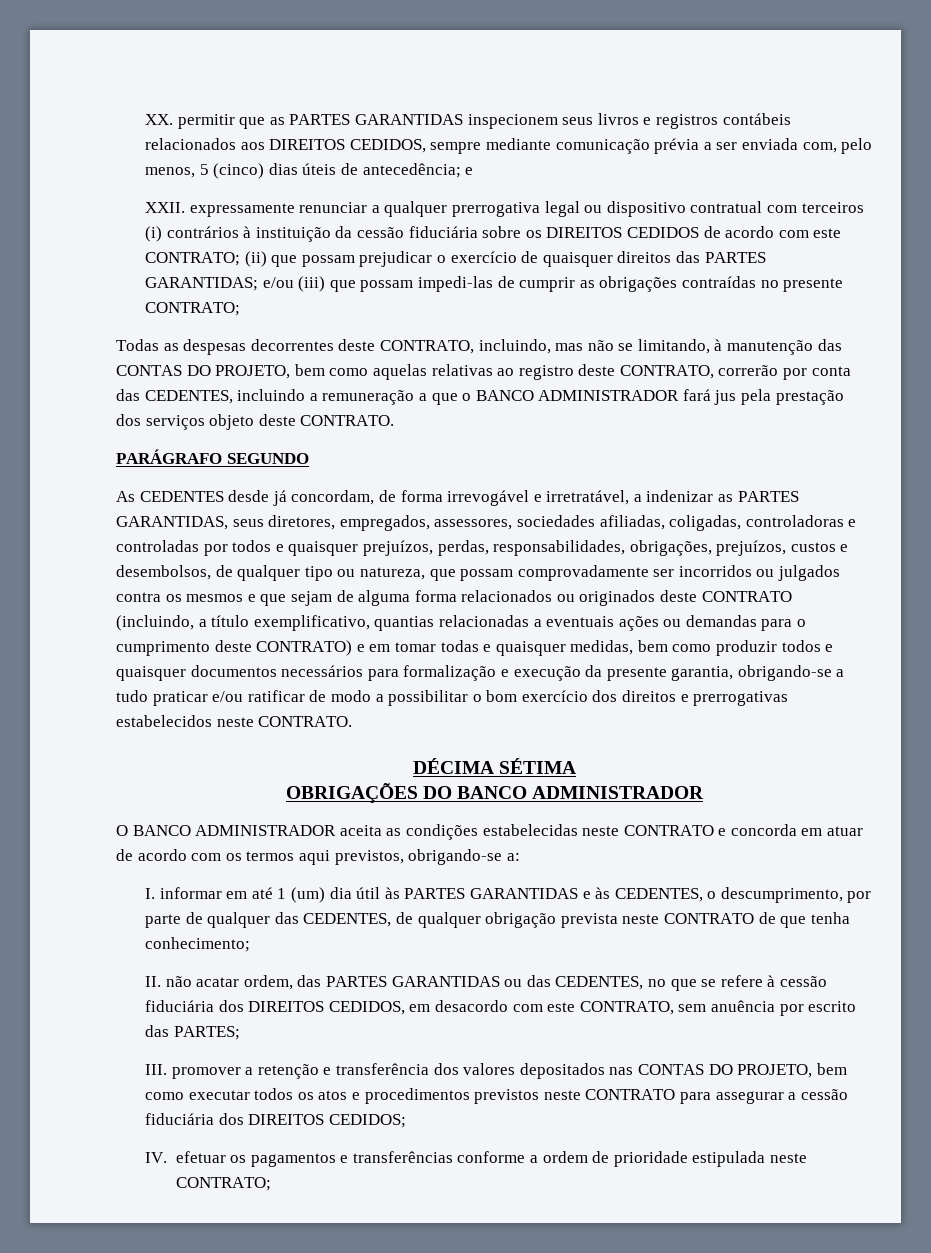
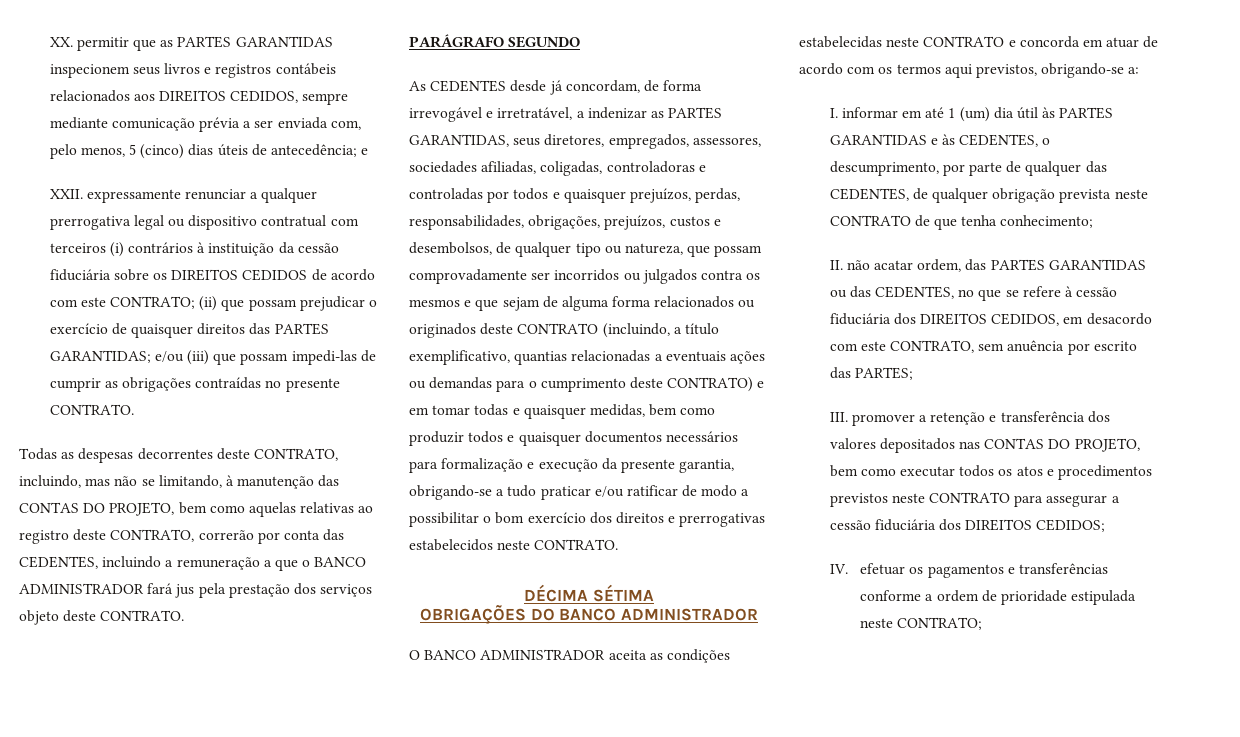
- XXII. expressamente renunciar a qualquer prerrogativa legal ou dispositivo contratual com terceiros (i) contrários à instituição da cessão fiduciária sobre os DIREITOS CEDIDOS de acordo com este CONTRATO; (ii) que possam prejudicar o exercício de quaisquer direitos das PARTES GARANTIDAS; e/ou (iii) que possam impedi-las de cumprir as obrigações contraídas no presente CONTRATO;
+ XXII. expressamente renunciar a qualquer prerrogativa legal ou dispositivo contratual com terceiros (i) contrários à instituição da cessão fiduciária sobre os DIREITOS CEDIDOS de acordo com este CONTRATO; (ii) que possam prejudicar o exercício de quaisquer direitos das PARTES GARANTIDAS; e/ou (iii) que possam impedi-las de cumprir as obrigações contraídas no presente CONTRATO.

